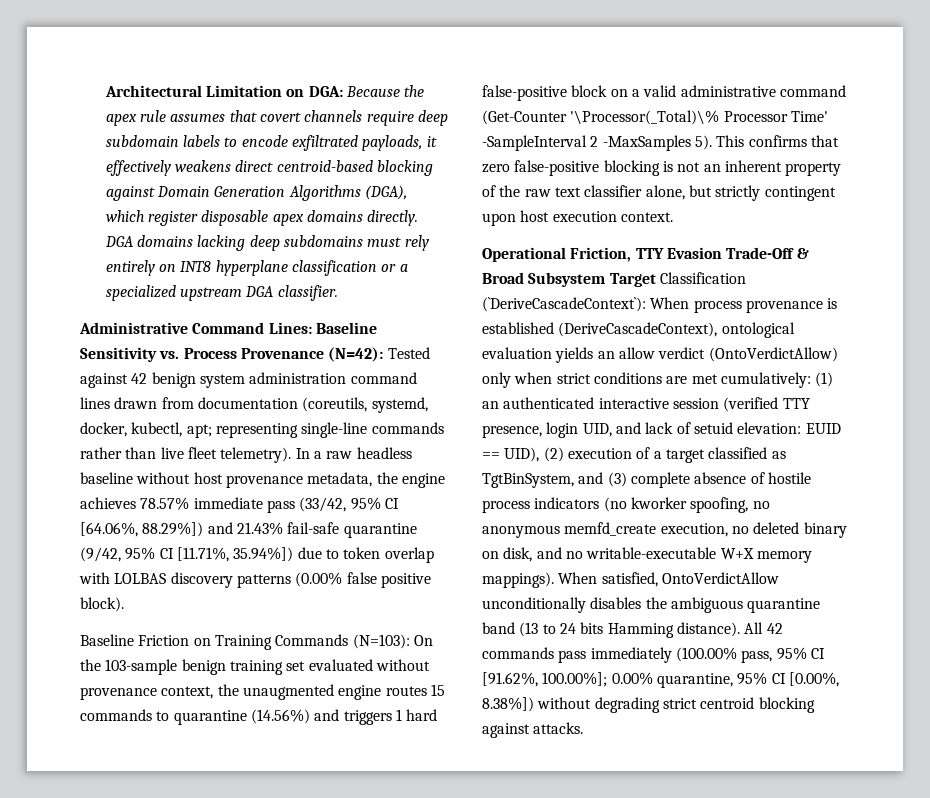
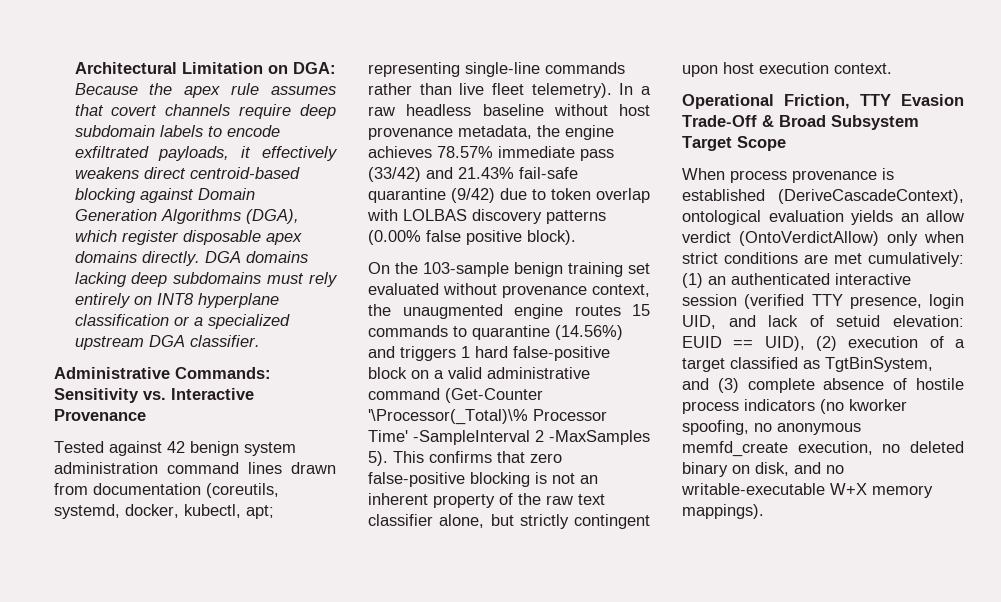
- Administrative Command Lines: Baseline Sensitivity vs. Process Provenance (N=42): Tested against 42 benign system administration command lines drawn from documentation (coreutils, systemd, docker, kubectl, apt; representing single-line commands rather than live fleet telemetry).
+ Administrative Commands: Sensitivity vs. Interactive Provenance
+ Tested against 42 benign system administration command lines drawn from documentation (coreutils, systemd, docker, kubectl, apt; representing single-line commands rather than live fleet telemetry).
- In a raw headless baseline without host provenance metadata, the engine achieves 78.57% immediate pass (33/42, 95% CI [64.06%, 88.29%]) and 21.43% fail-safe quarantine (9/42, 95% CI [11.71%, 35.94%]) due to token overlap with LOLBAS discovery patterns (0.00% false positive block).
+ In a raw headless baseline without host provenance metadata, the engine achieves 78.57% immediate pass (33/42) and 21.43% fail-safe quarantine (9/42) due to token overlap with LOLBAS discovery patterns (0.00% false positive block).
- Baseline Friction on Training Commands (N=103): On the 103-sample benign training set evaluated without provenance context, the unaugmented engine routes 15 commands to quarantine (14.56%) and triggers 1 hard false-positive block on a valid administrative command (Get-Counter '\Processor(_Total)\% Processor Time' -SampleInterval 2 -MaxSamples 5).
+ On the 103-sample benign training set evaluated without provenance context, the unaugmented engine routes 15 commands to quarantine (14.56%) and triggers 1 hard false-positive block on a valid administrative command (Get-Counter '\Processor(_Total)\% Processor Time' -SampleInterval 2 -MaxSamples 5).
- Operational Friction, TTY Evasion Trade-Off & Broad Subsystem Target Classification (`DeriveCascadeContext`): When process provenance is established (DeriveCascadeContext), ontological evaluation yields an allow verdict (OntoVerdictAllow) only when strict conditions are met cumulatively:
+ Operational Friction, TTY Evasion Trade-Off & Broad Subsystem Target Scope
+ When process provenance is established (DeriveCascadeContext), ontological evaluation yields an allow verdict (OntoVerdictAllow) only when strict conditions are met cumulatively:
- When satisfied, OntoVerdictAllow unconditionally disables the ambiguous quarantine band (13 to 24 bits Hamming distance). All 42 commands pass immediately (100.00% pass, 95% CI [91.62%, 100.00%]; 0.00% quarantine, 95% CI [0.00%, 8.38%]) without degrading strict centroid blocking against attacks.

